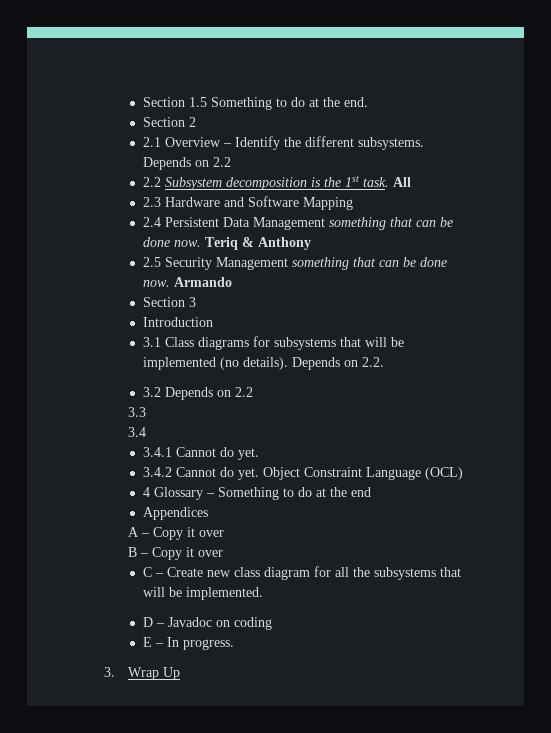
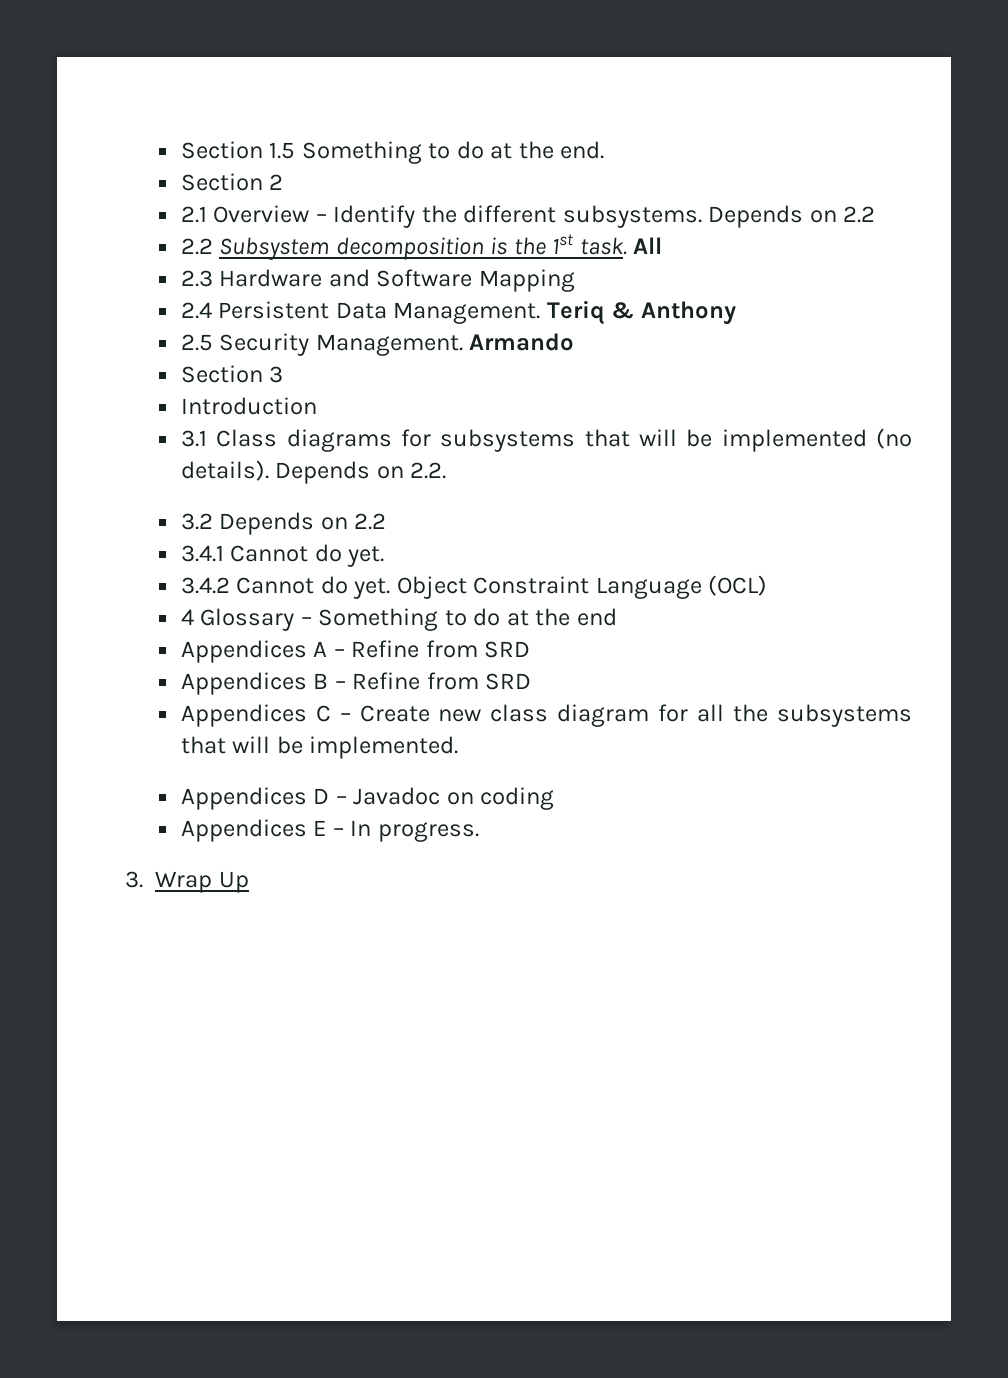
- 2.4 Persistent Data Management something that can be done now.
+ 2.4 Persistent Data Management.
- 2.5 Security Management something that can be done now.
+ 2.5 Security Management.
- 3.3
- 3.4
- Appendices
- A – Copy it over
- B – Copy it over
- C – Create new class diagram for all the subsystems that will be implemented.
+ Appendices A – Refine from SRD
+ Appendices B – Refine from SRD
+ Appendices C – Create new class diagram for all the subsystems that will be implemented.
- D – Javadoc on coding
+ Appendices D – Javadoc on coding
- E – In progress.
+ Appendices E – In progress.

